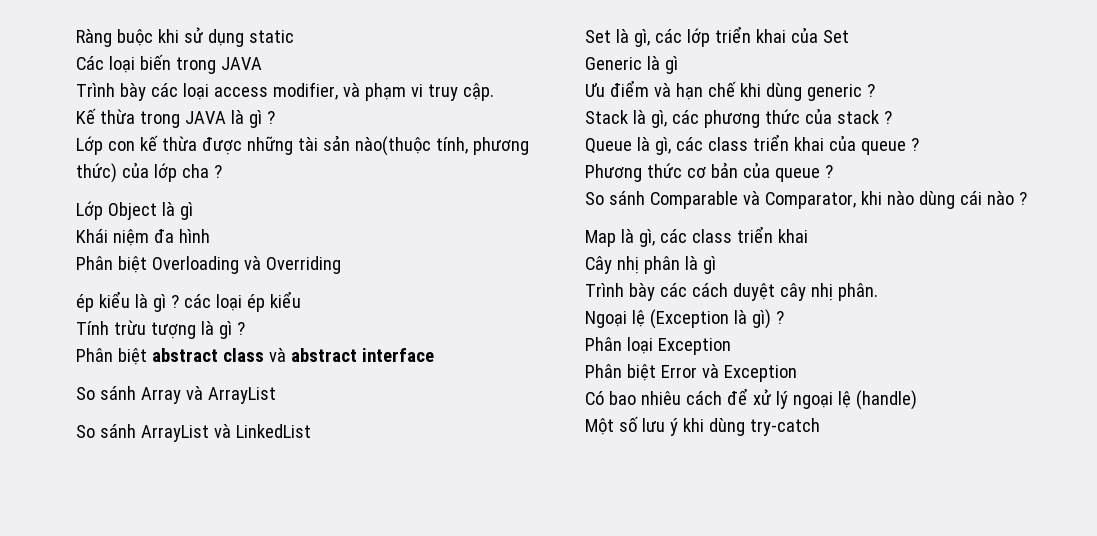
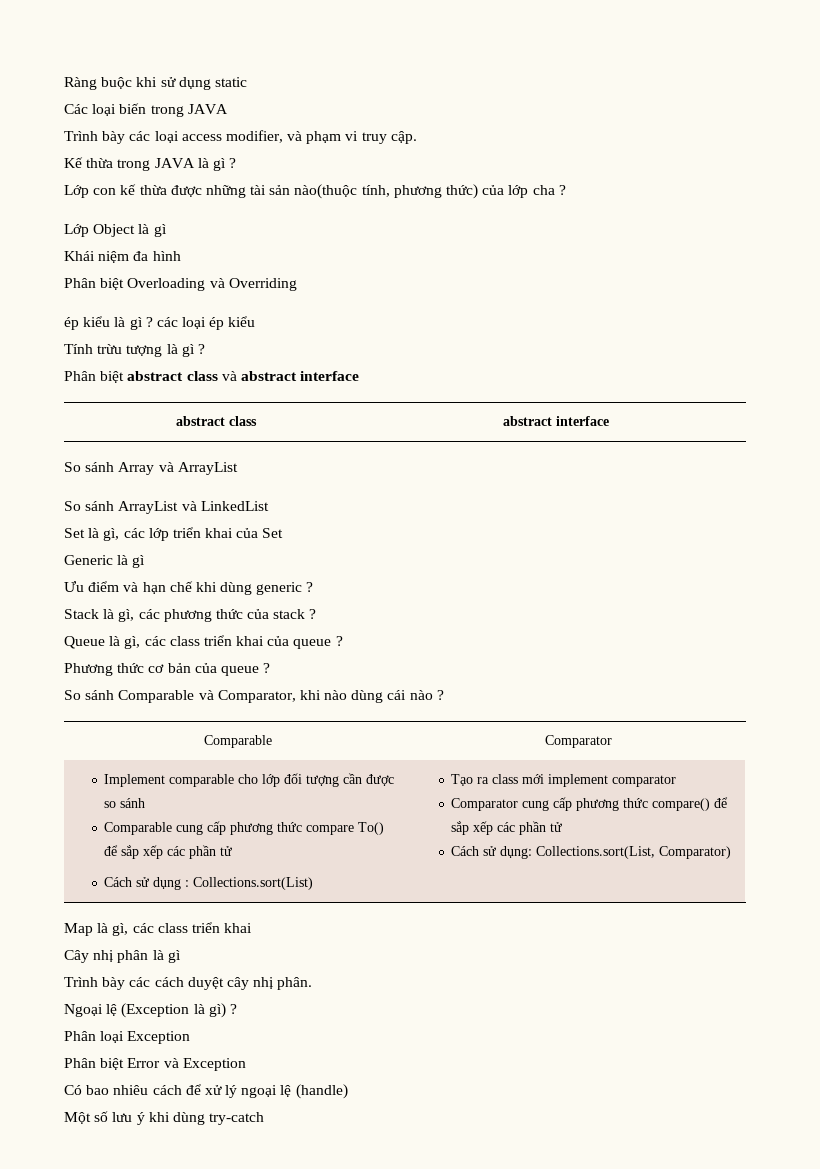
+ abstract class | abstract interface
+ Comparable | Comparator
+ Implement comparable cho lớp đối tượng cần được so sánh
+ Comparable cung cấp phương thức compare To() để sắp xếp các phần tử
+ Cách sử dụng : Collections.sort(List) | Tạo ra class mới implement comparator
+ Comparator cung cấp phương thức compare() để sắp xếp các phần tử
+ Cách sử dụng: Collections.sort(List, Comparator)

